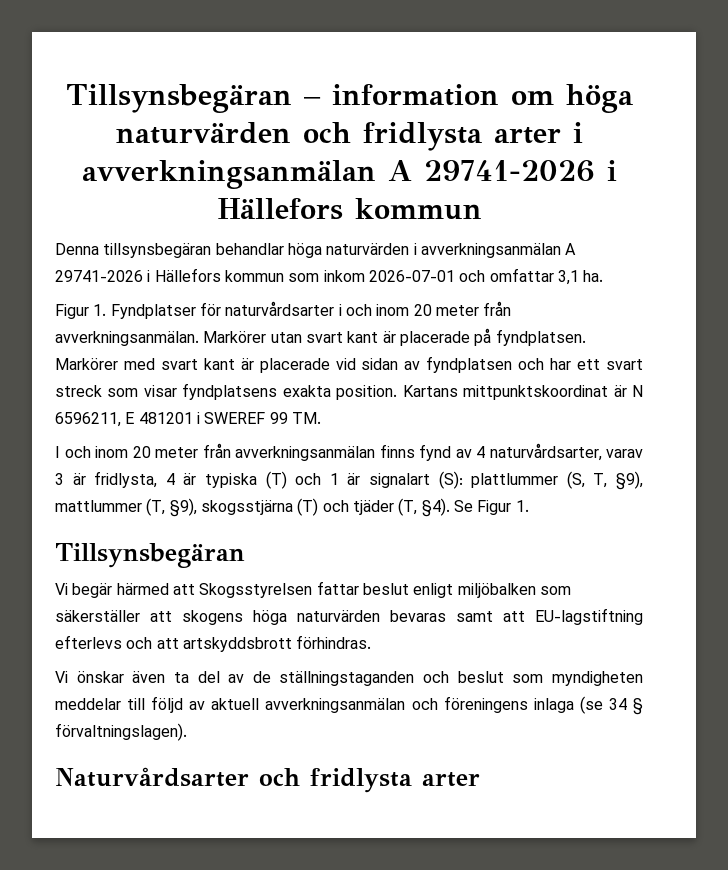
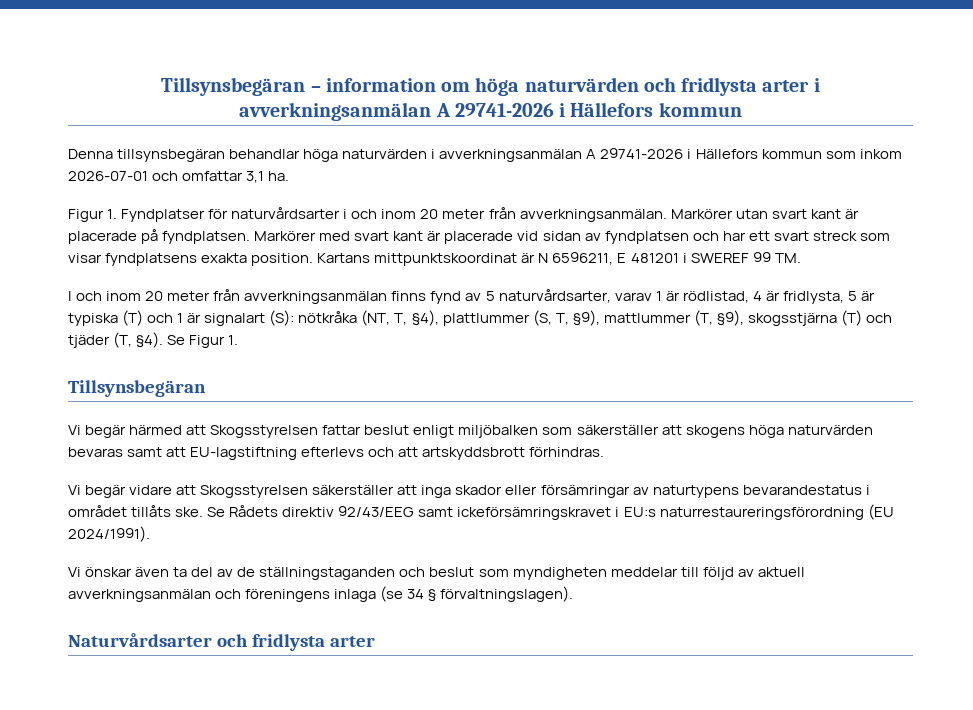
- I och inom 20 meter från avverkningsanmälan finns fynd av 4 naturvårdsarter, varav 3 är fridlysta, 4 är typiska (T) och 1 är signalart (S): plattlummer (S, T, §9), mattlummer (T, §9), skogsstjärna (T) och tjäder (T, §4).
+ I och inom 20 meter från avverkningsanmälan finns fynd av 5 naturvårdsarter, varav 1 är rödlistad, 4 är fridlysta, 5 är typiska (T) och 1 är signalart (S): nötkråka (NT, T, §4), plattlummer (S, T, §9), mattlummer (T, §9), skogsstjärna (T) och tjäder (T, §4).
+ Vi begär vidare att Skogsstyrelsen säkerställer att inga skador eller försämringar av naturtypens bevarandestatus i området tillåts ske. Se Rådets direktiv 92/43/EEG samt ickeförsämringskravet i EU:s naturrestaureringsförordning (EU 2024/1991).

